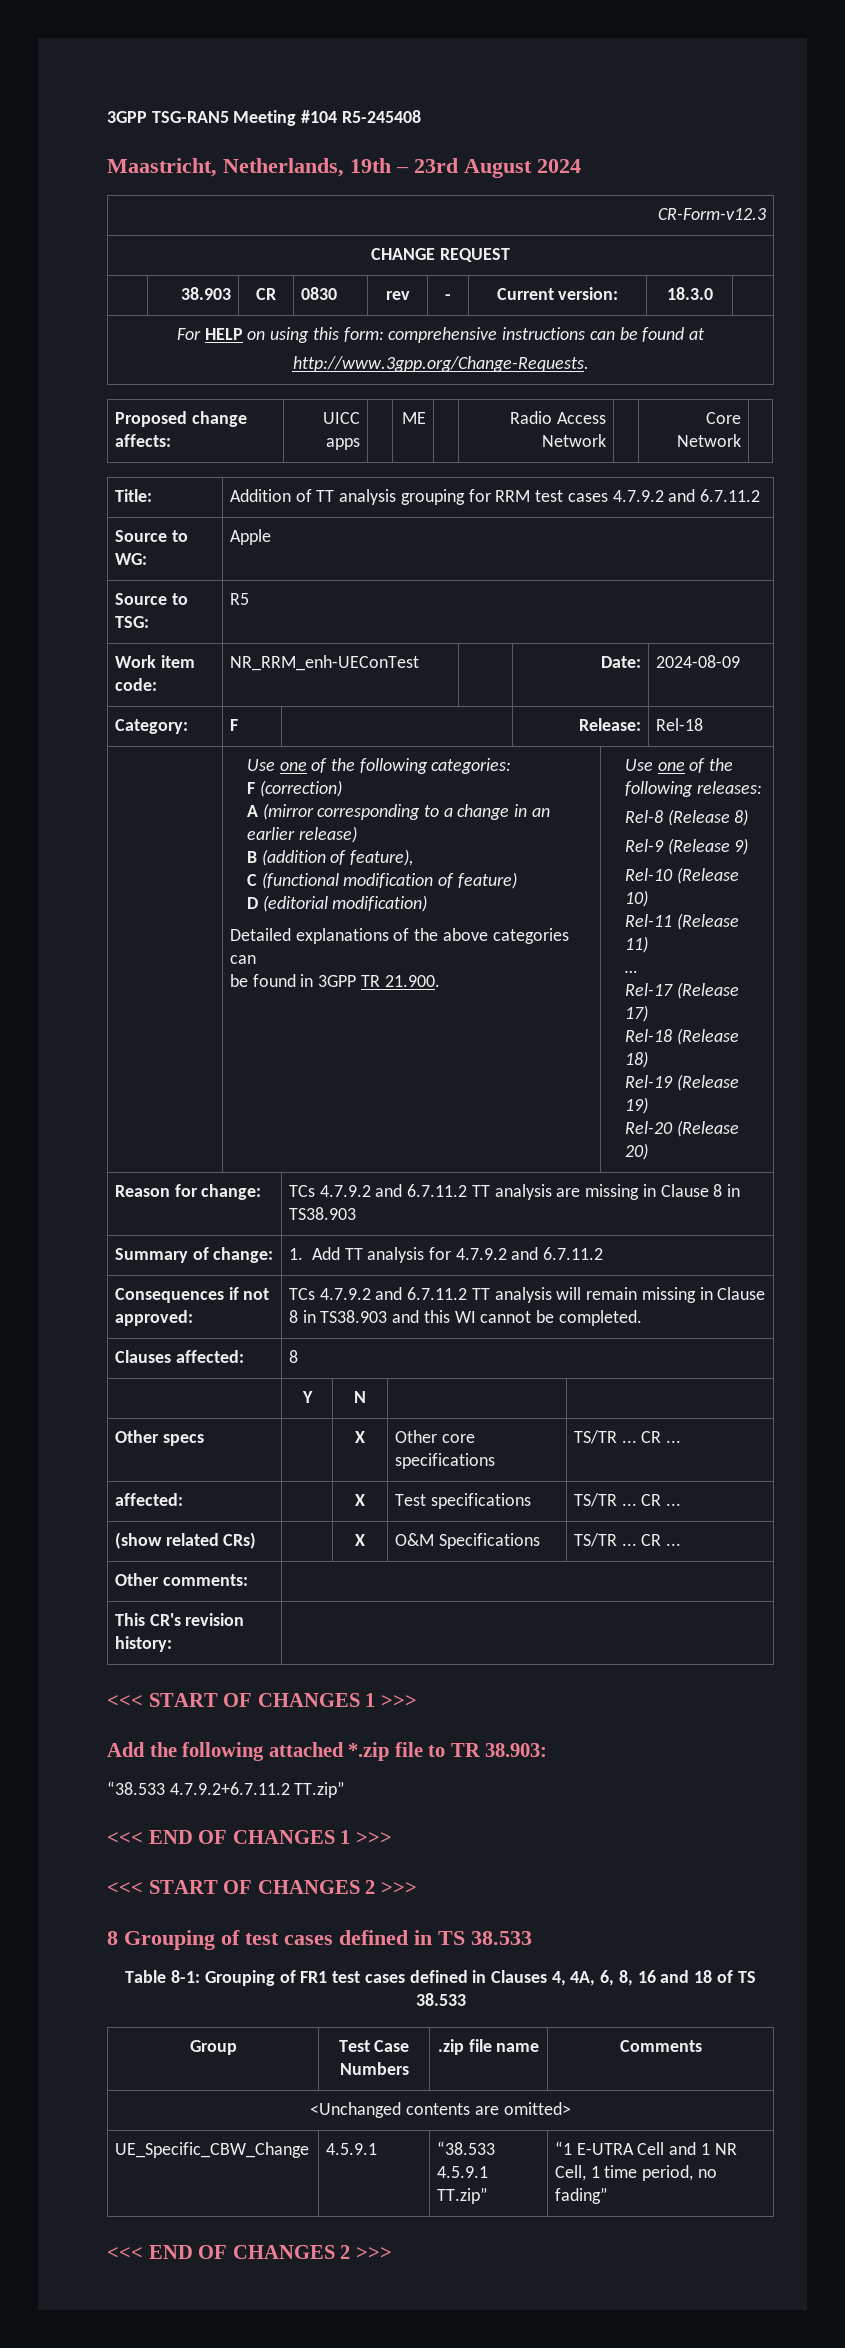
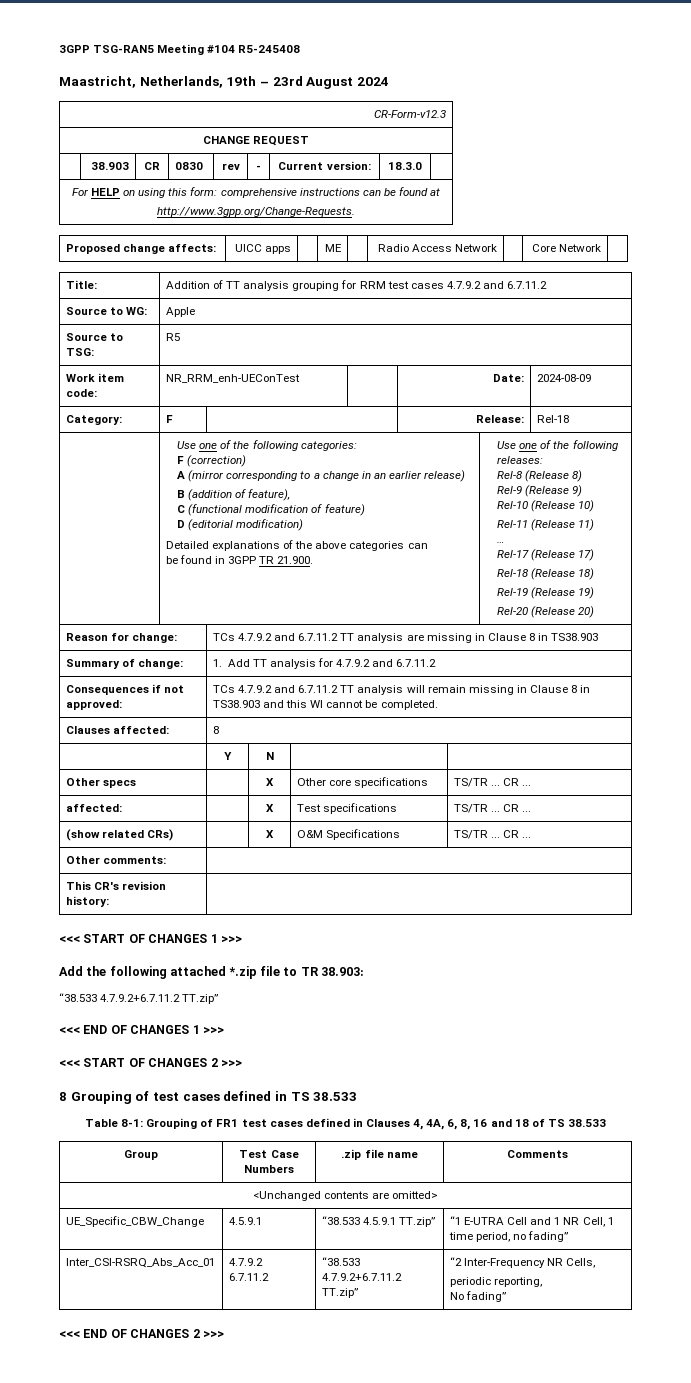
+ Inter_CSI-RSRQ_Abs_Acc_01 | 4.7.9.2
+ 6.7.11.2 | “38.533 4.7.9.2+6.7.11.2 TT.zip” | “2 Inter-Frequency NR Cells,
+ periodic reporting,
+ No fading”

